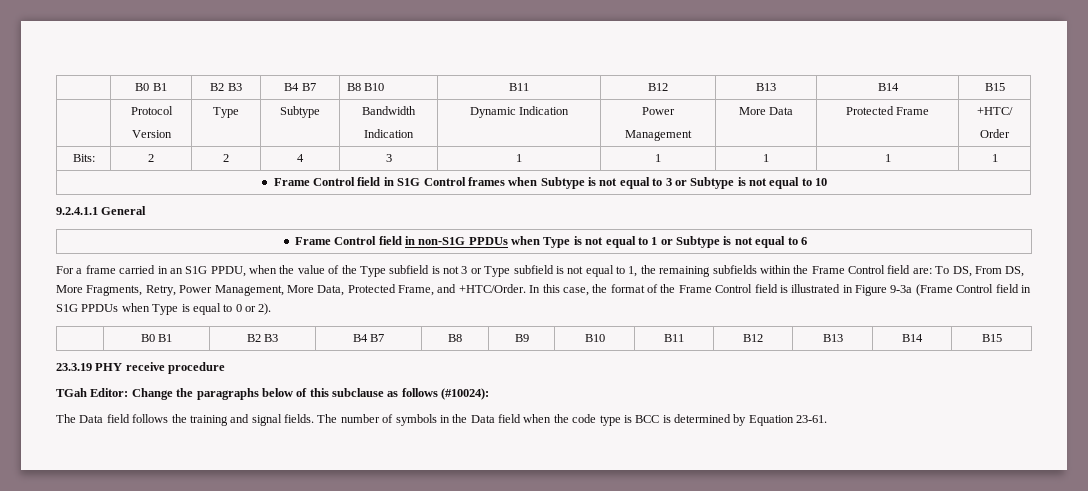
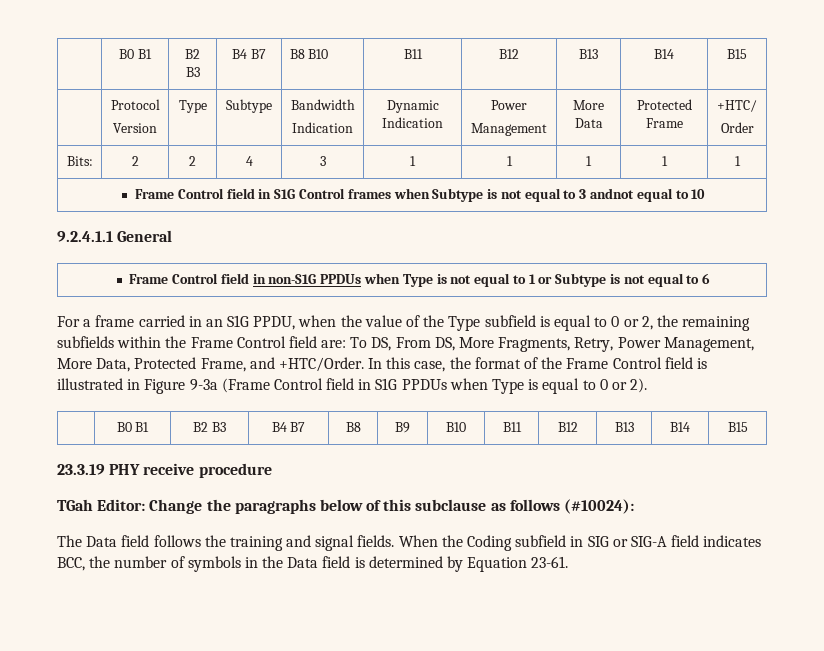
- Frame Control field in S1G Control frames when Subtype is not equal to 3 or Subtype is not equal to 10
+ Frame Control field in S1G Control frames when Subtype is not equal to 3 andnot equal to 10
- For a frame carried in an S1G PPDU, when the value of the Type subfield is not 3 or Type subfield is not equal to 1, the remaining subfields within the Frame Control field are: To DS, From DS, More Fragments, Retry, Power Management, More Data, Protected Frame, and +HTC/Order.
+ For a frame carried in an S1G PPDU, when the value of the Type subfield is equal to 0 or 2, the remaining subfields within the Frame Control field are: To DS, From DS, More Fragments, Retry, Power Management, More Data, Protected Frame, and +HTC/Order.
- The number of symbols in the Data field when the code type is BCC is determined by Equation 23-61.
+ When the Coding subfield in SIG or SIG-A field indicates BCC, the number of symbols in the Data field is determined by Equation 23-61.

